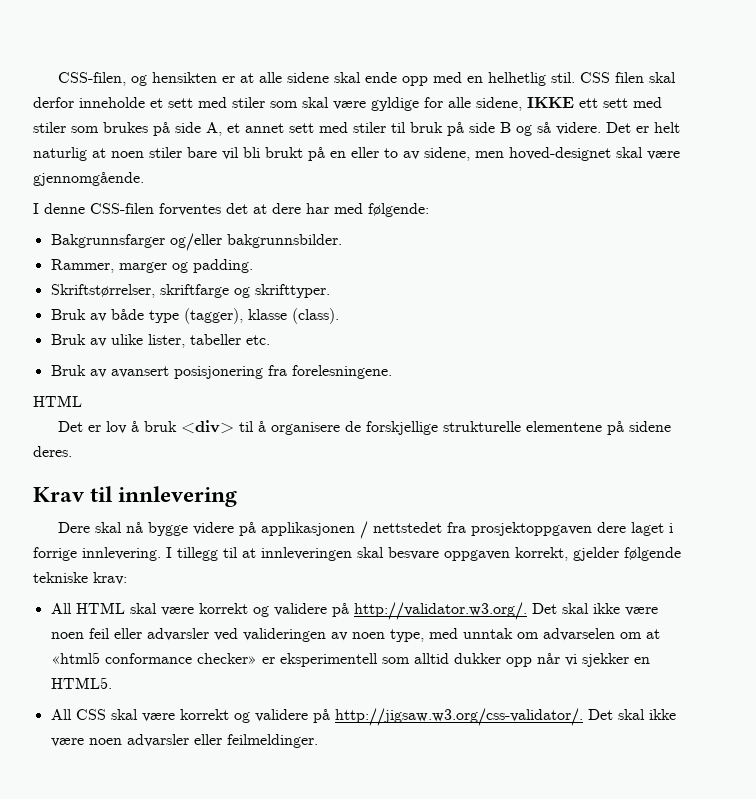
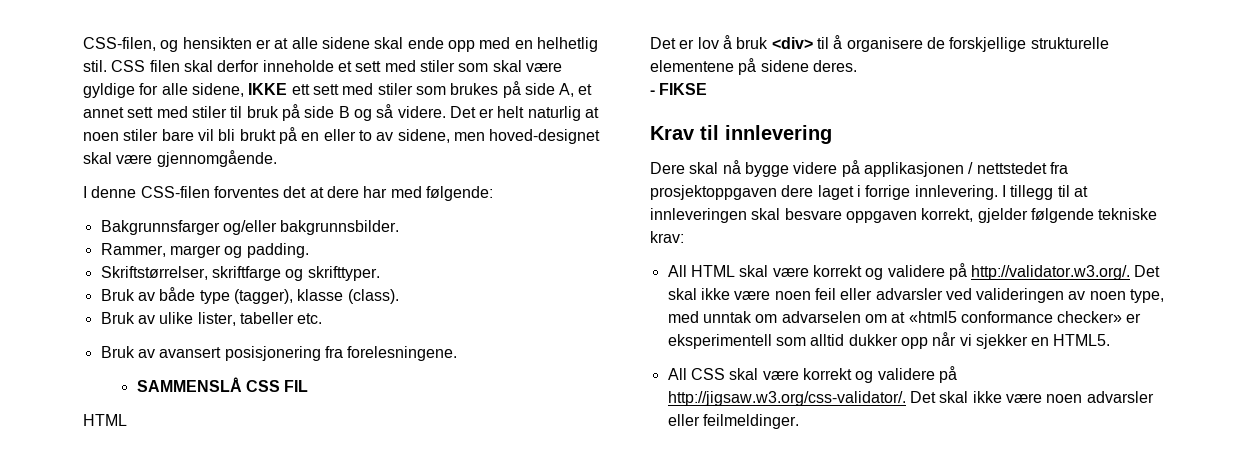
+ SAMMENSLÅ CSS FIL
+ - FIKSE

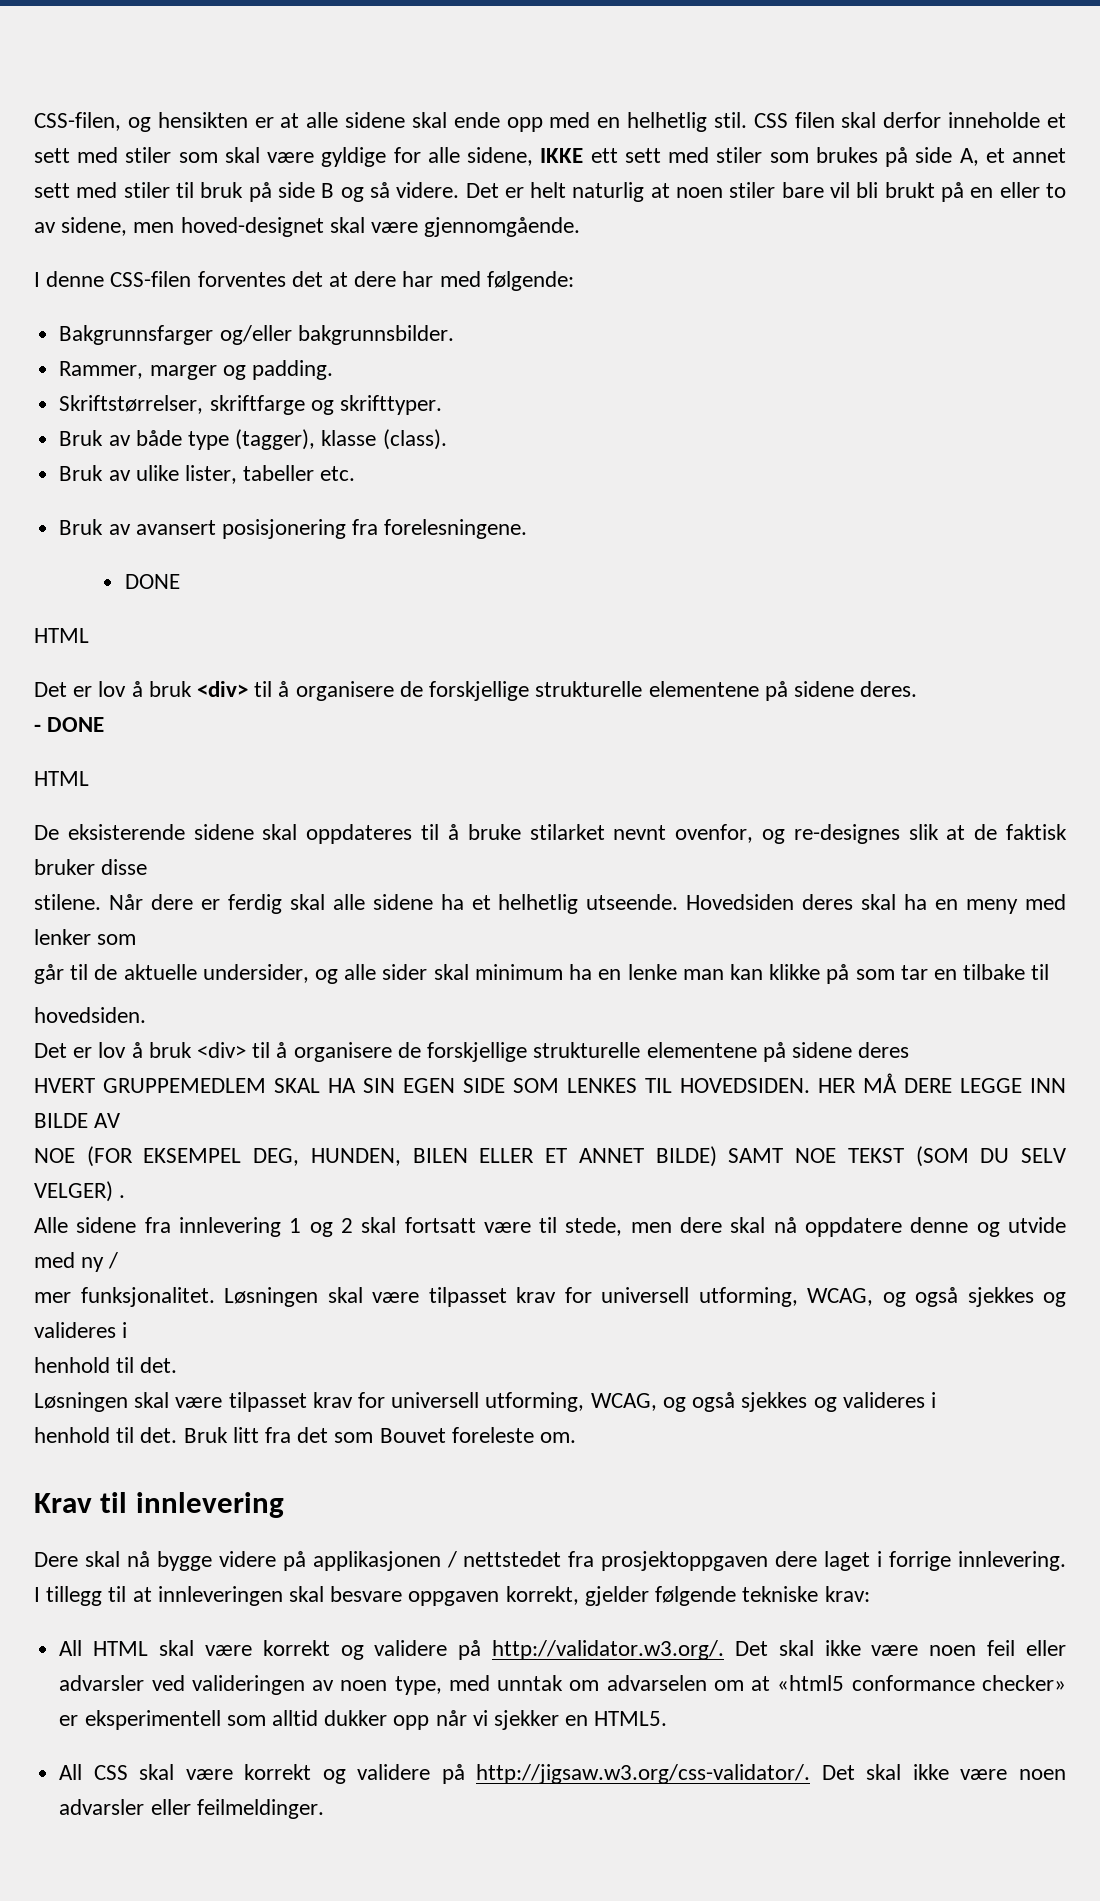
  Bruk av avansert posisjonering fra forelesningene.
- SAMMENSLÅ CSS FIL
+ DONE
- - FIKSE
+ - DONE
+ HTML
+ De eksisterende sidene skal oppdateres til å bruke stilarket nevnt ovenfor, og re-designes slik at de faktisk bruker disse
+ stilene. Når dere er ferdig skal alle sidene ha et helhetlig utseende. Hovedsiden deres skal ha en meny med lenker som
+ går til de aktuelle undersider, og alle sider skal minimum ha en lenke man kan klikke på som tar en tilbake til
+ hovedsiden.
+ Det er lov å bruk <div> til å organisere de forskjellige strukturelle elementene på sidene deres
+ HVERT GRUPPEMEDLEM SKAL HA SIN EGEN SIDE SOM LENKES TIL HOVEDSIDEN. HER MÅ DERE LEGGE INN BILDE AV
+ NOE (FOR EKSEMPEL DEG, HUNDEN, BILEN ELLER ET ANNET BILDE) SAMT NOE TEKST (SOM DU SELV VELGER) .
+ Alle sidene fra innlevering 1 og 2 skal fortsatt være til stede, men dere skal nå oppdatere denne og utvide med ny /
+ mer funksjonalitet. Løsningen skal være tilpasset krav for universell utforming, WCAG, og også sjekkes og valideres i
+ henhold til det.
+ Løsningen skal være tilpasset krav for universell utforming, WCAG, og også sjekkes og valideres i
+ henhold til det. Bruk litt fra det som Bouvet foreleste om.

